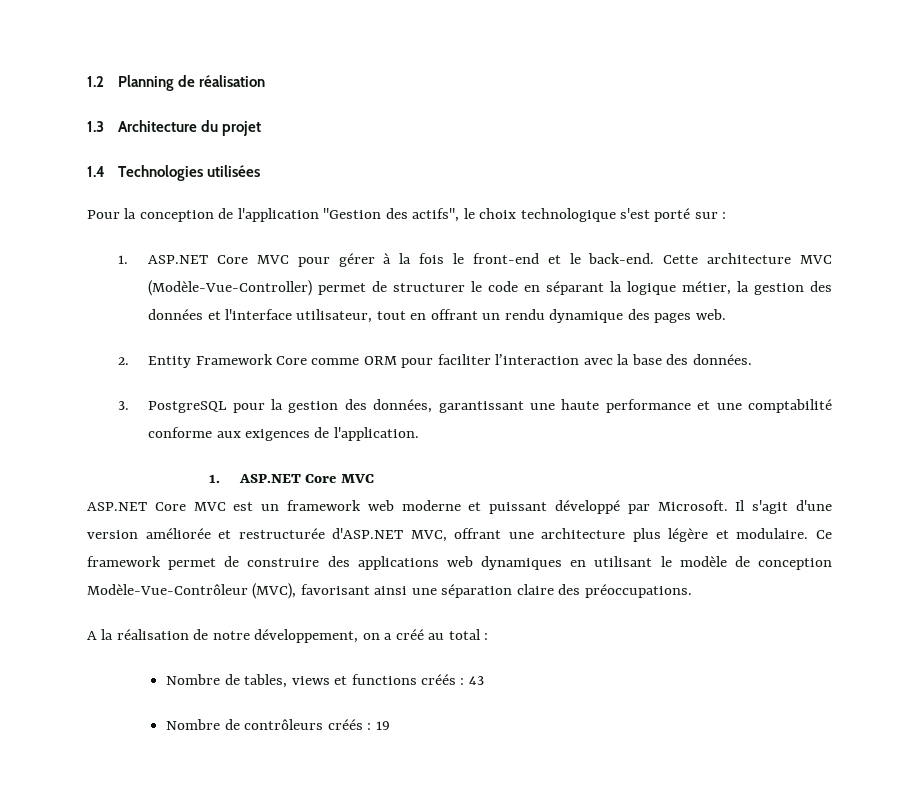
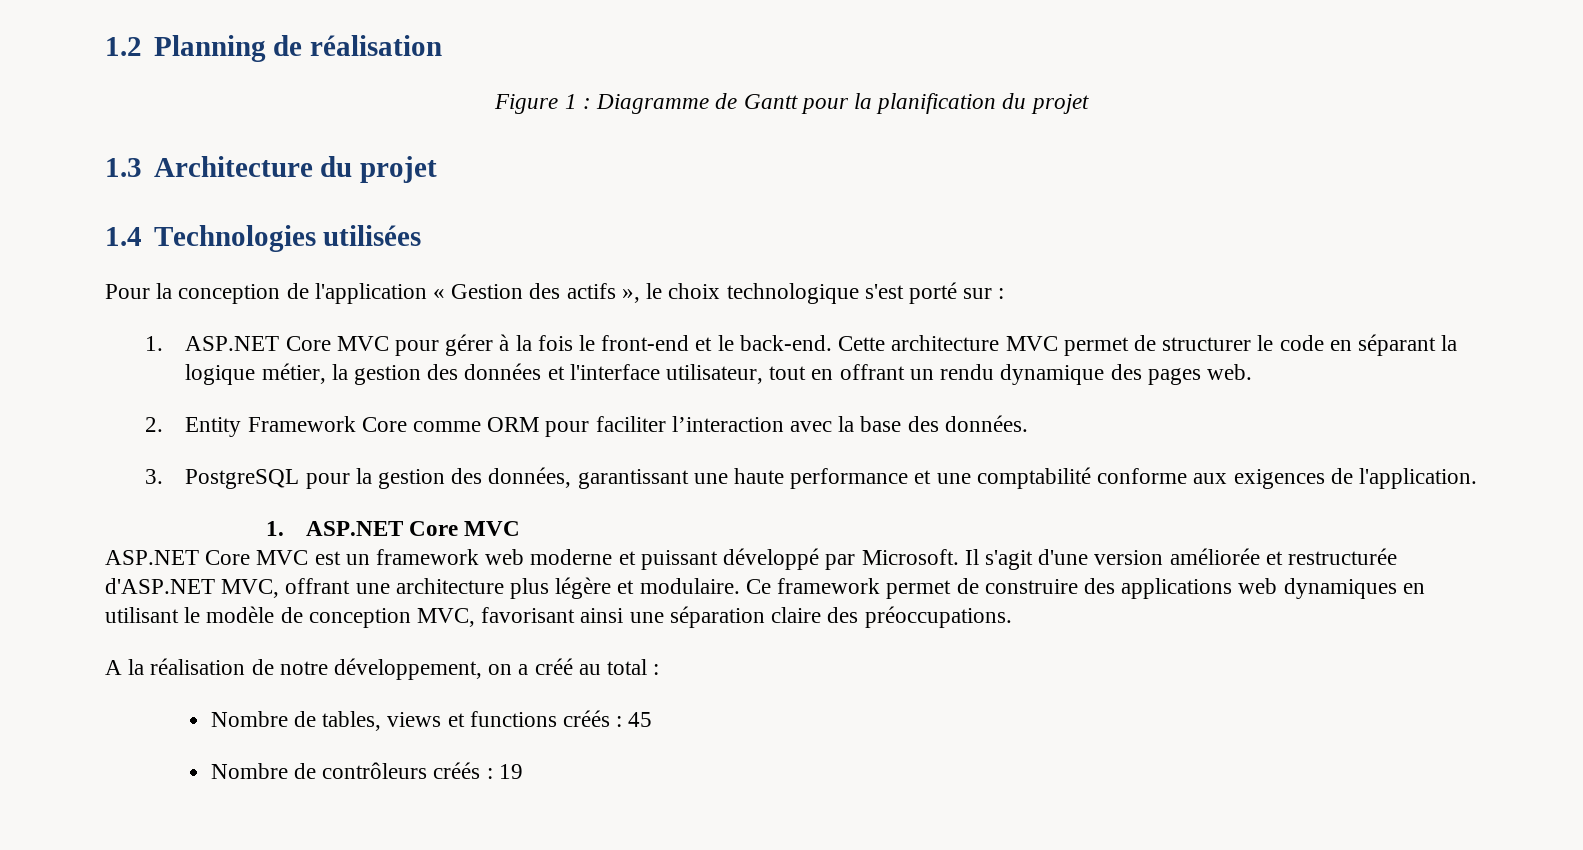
+ Figure 1 : Diagramme de Gantt pour la planification du projet
- Pour la conception de l'application "Gestion des actifs", le choix technologique s'est porté sur :
+ Pour la conception de l'application « Gestion des actifs », le choix technologique s'est porté sur :
- Cette architecture MVC (Modèle-Vue-Controller) permet de structurer le code en séparant la logique métier, la gestion des données et l'interface utilisateur, tout en offrant un rendu dynamique des pages web.
+ Cette architecture MVC permet de structurer le code en séparant la logique métier, la gestion des données et l'interface utilisateur, tout en offrant un rendu dynamique des pages web.
- Ce framework permet de construire des applications web dynamiques en utilisant le modèle de conception Modèle-Vue-Contrôleur (MVC), favorisant ainsi une séparation claire des préoccupations.
+ Ce framework permet de construire des applications web dynamiques en utilisant le modèle de conception MVC, favorisant ainsi une séparation claire des préoccupations.
- Nombre de tables, views et functions créés : 43
+ Nombre de tables, views et functions créés : 45

